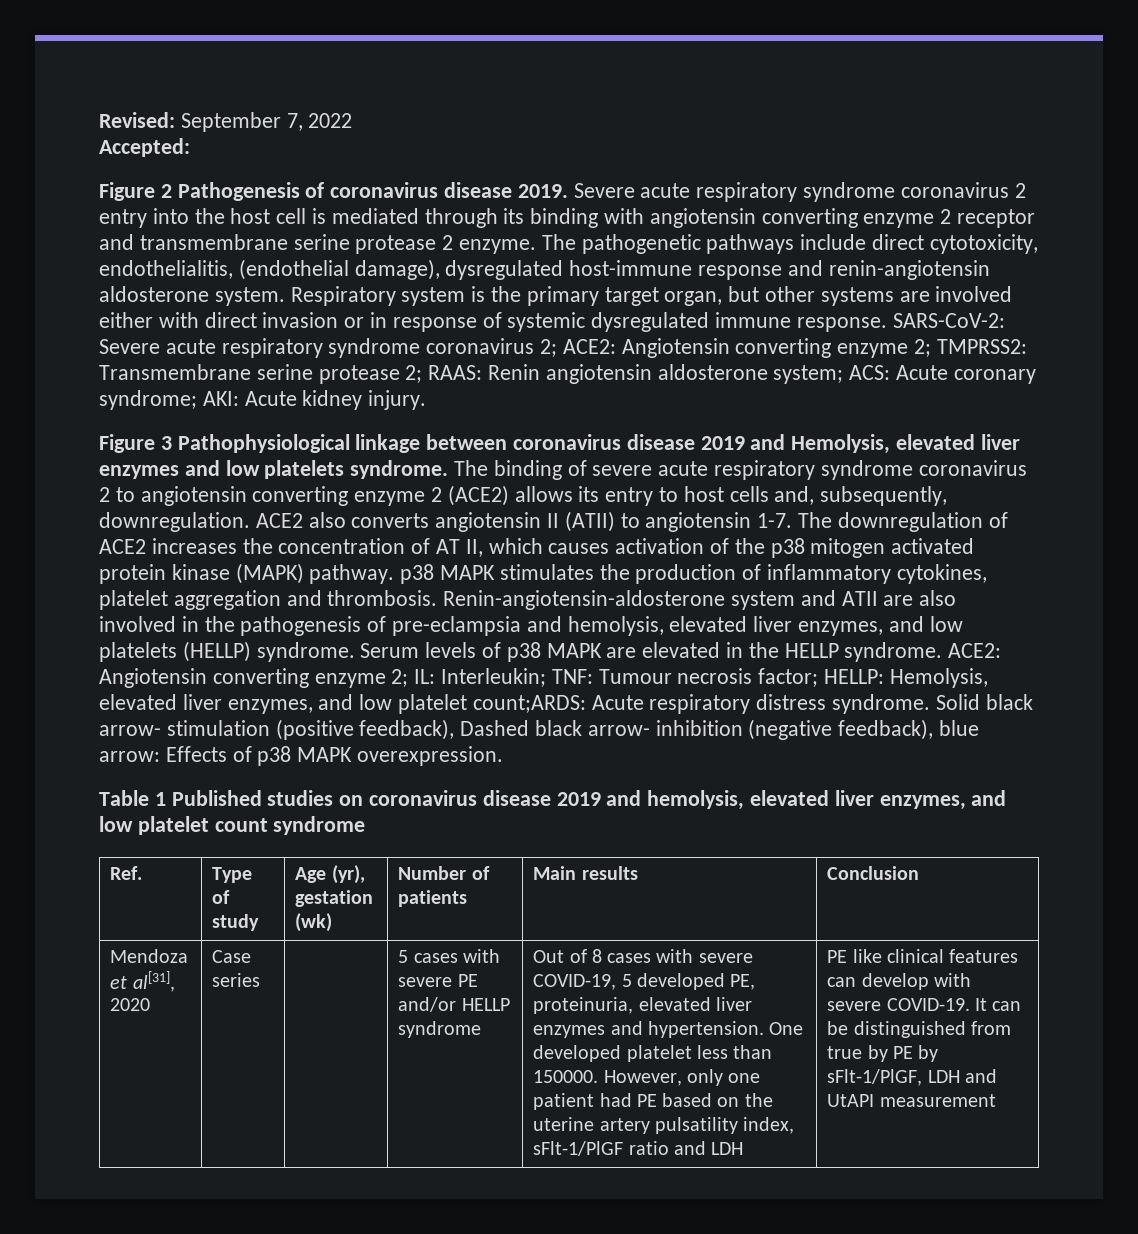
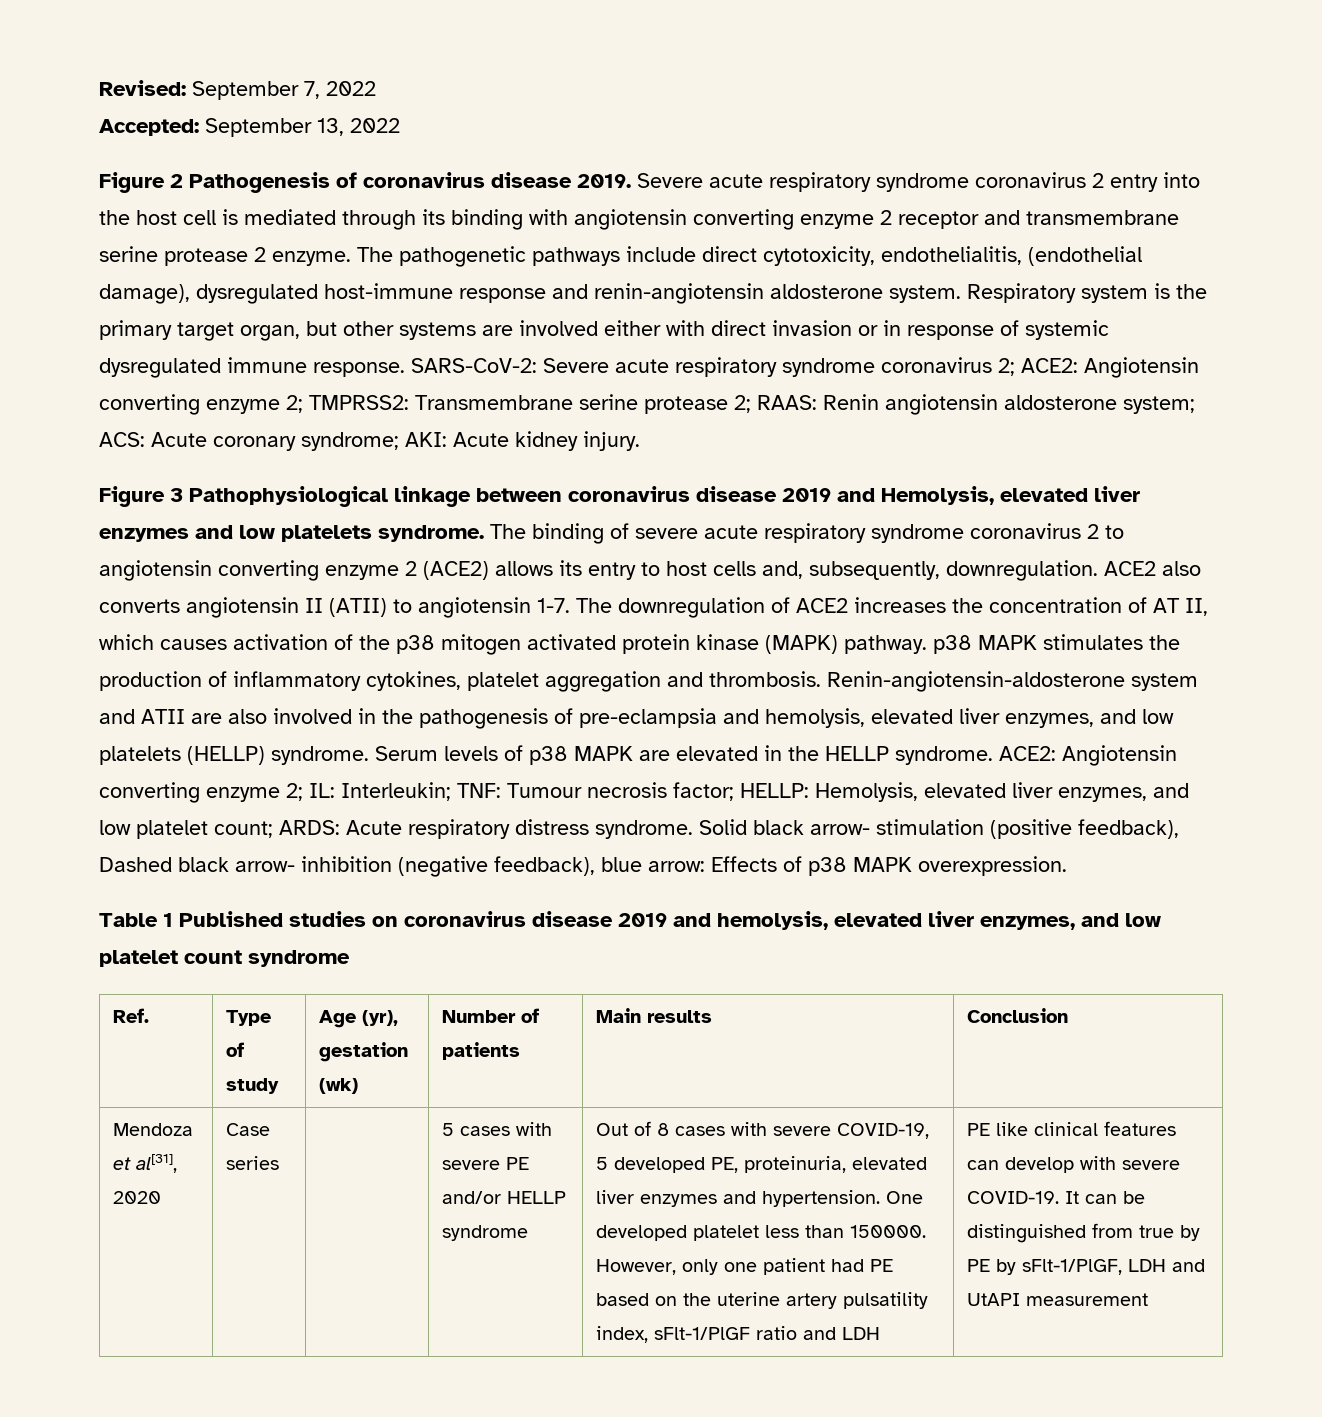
- Accepted:
+ Accepted: September 13, 2022
- ACE2: Angiotensin converting enzyme 2; IL: Interleukin; TNF: Tumour necrosis factor; HELLP: Hemolysis, elevated liver enzymes, and low platelet count;ARDS: Acute respiratory distress syndrome.
+ ACE2: Angiotensin converting enzyme 2; IL: Interleukin; TNF: Tumour necrosis factor; HELLP: Hemolysis, elevated liver enzymes, and low platelet count; ARDS: Acute respiratory distress syndrome.

